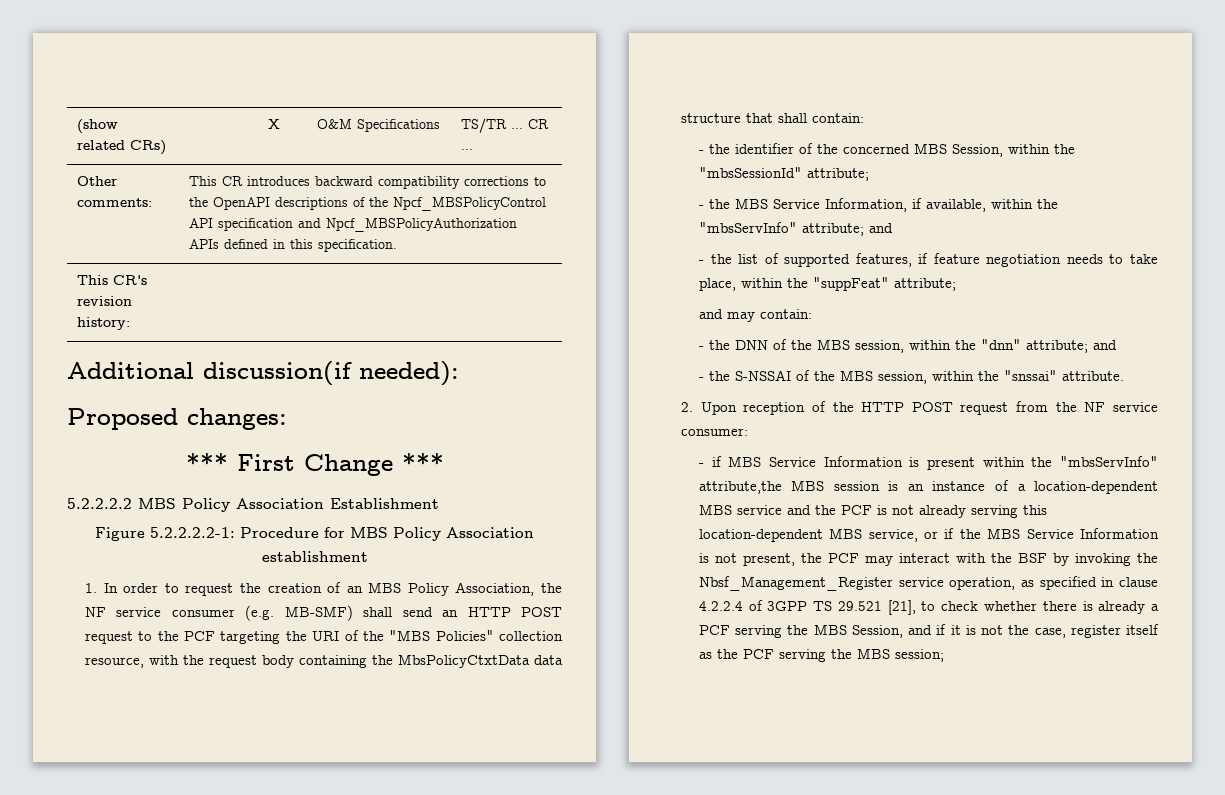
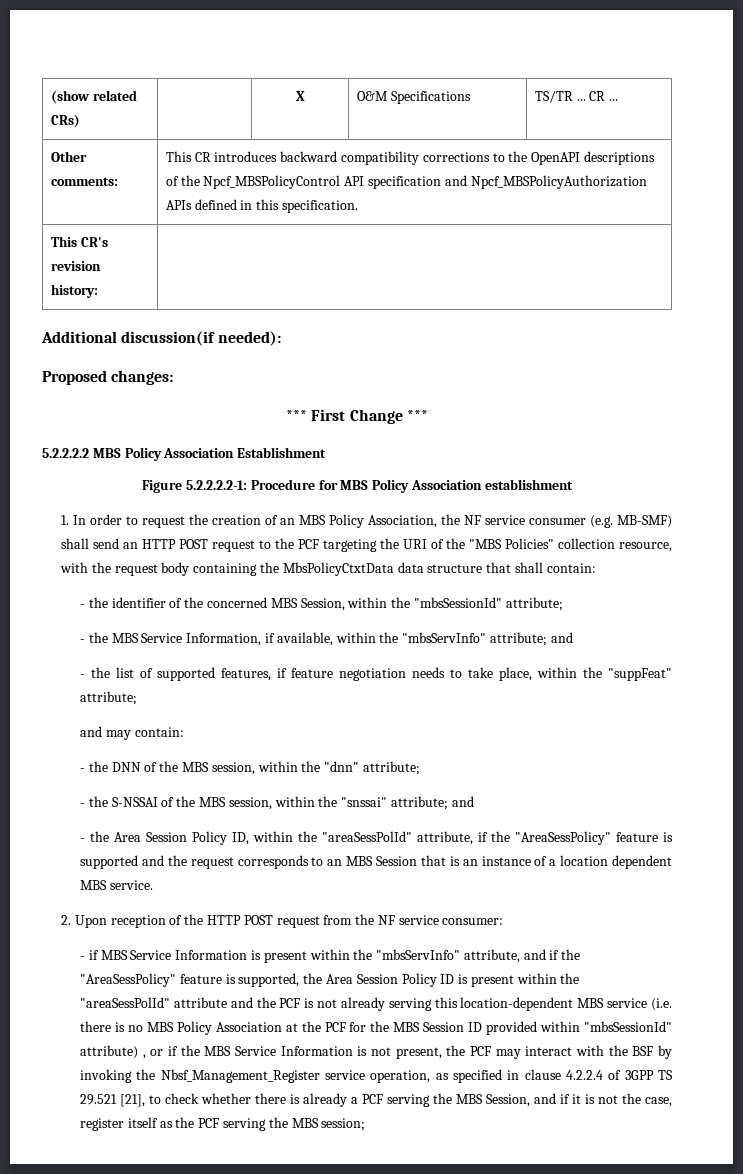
- - the DNN of the MBS session, within the "dnn" attribute; and
+ - the DNN of the MBS session, within the "dnn" attribute;
- - the S-NSSAI of the MBS session, within the "snssai" attribute.
+ - the S-NSSAI of the MBS session, within the "snssai" attribute; and
+ - the Area Session Policy ID, within the "areaSessPolId" attribute, if the "AreaSessPolicy" feature is supported and the request corresponds to an MBS Session that is an instance of a location dependent MBS service.
- - if MBS Service Information is present within the "mbsServInfo" attribute,the MBS session is an instance of a location-dependent MBS service and the PCF is not already serving this location-dependent MBS service, or if the MBS Service Information is not present, the PCF may interact with the BSF by invoking the Nbsf_Management_Register service operation, as specified in clause 4.2.2.4 of 3GPP TS 29.521 [21], to check whether there is already a PCF serving the MBS Session, and if it is not the case, register itself as the PCF serving the MBS session;
+ - if MBS Service Information is present within the "mbsServInfo" attribute, and if the "AreaSessPolicy" feature is supported, the Area Session Policy ID is present within the "areaSessPolId" attribute and the PCF is not already serving this location-dependent MBS service (i.e. there is no MBS Policy Association at the PCF for the MBS Session ID provided within "mbsSessionId" attribute) , or if the MBS Service Information is not present, the PCF may interact with the BSF by invoking the Nbsf_Management_Register service operation, as specified in clause 4.2.2.4 of 3GPP TS 29.521 [21], to check whether there is already a PCF serving the MBS Session, and if it is not the case, register itself as the PCF serving the MBS session;

